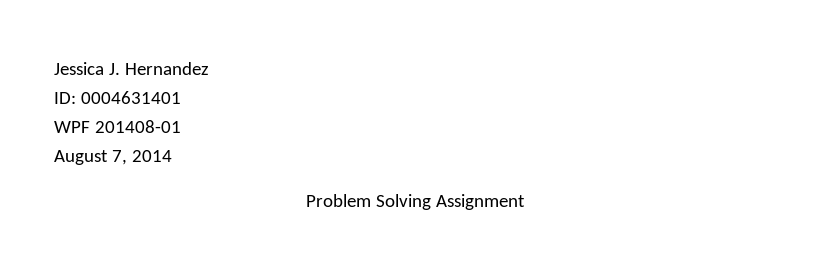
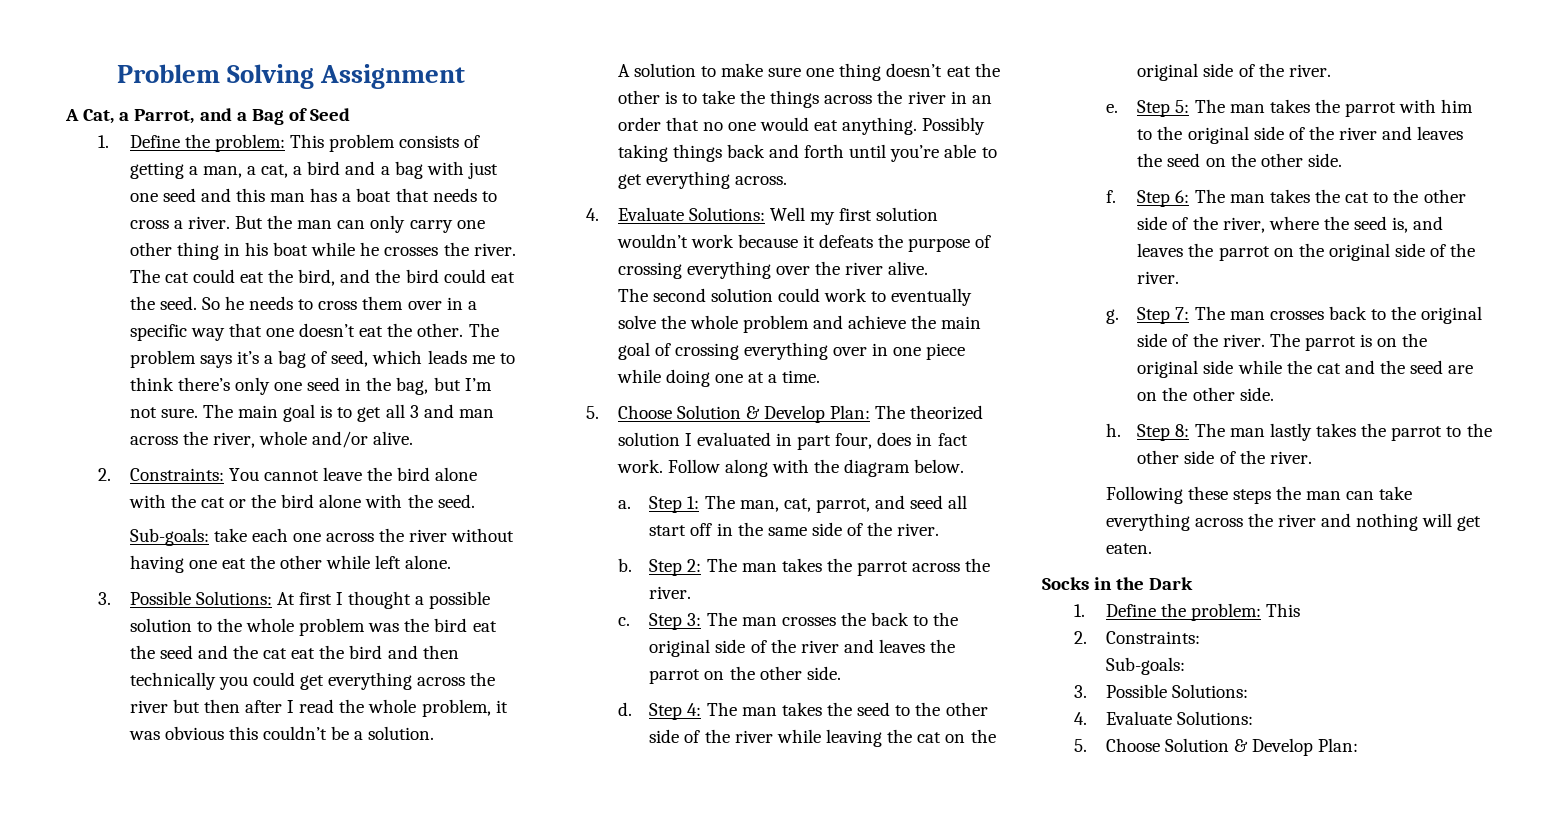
- Jessica J. Hernandez
- ID: 0004631401
- WPF 201408-01
- August 7, 2014
  Problem Solving Assignment
+ A Cat, a Parrot, and a Bag of Seed
+ 1. Define the problem: This problem consists of getting a man, a cat, a bird and a bag with just one seed and this man has a boat that needs to cross a river. But the man can only carry one other thing in his boat while he crosses the river. The cat could eat the bird, and the bird could eat the seed. So he needs to cross them over in a specific way that one doesn’t eat the other. The problem says it’s a bag of seed, which leads me to think there’s only one seed in the bag, but I’m not sure. The main goal is to get all 3 and man across the river, whole and/or alive.
+ 2. Constraints: You cannot leave the bird alone with the cat or the bird alone with the seed.
+ Sub-goals: take each one across the river without having one eat the other while left alone.
+ 3. Possible Solutions: At first I thought a possible solution to the whole problem was the bird eat the seed and the cat eat the bird and then technically you could get everything across the river but then after I read the whole problem, it was obvious this couldn’t be a solution.
+ A solution to make sure one thing doesn’t eat the other is to take the things across the river in an order that no one would eat anything. Possibly taking things back and forth until you’re able to get everything across.
+ 4. Evaluate Solutions: Well my first solution wouldn’t work because it defeats the purpose of crossing everything over the river alive.
+ The second solution could work to eventually solve the whole problem and achieve the main goal of crossing everything over in one piece while doing one at a time.
+ 5. Choose Solution & Develop Plan: The theorized solution I evaluated in part four, does in fact work. Follow along with the diagram below.
+ a. Step 1: The man, cat, parrot, and seed all start off in the same side of the river.
+ b. Step 2: The man takes the parrot across the river.
+ c. Step 3: The man crosses the back to the original side of the river and leaves the parrot on the other side.
+ d. Step 4: The man takes the seed to the other side of the river while leaving the cat on the original side of the river.
+ e. Step 5: The man takes the parrot with him to the original side of the river and leaves the seed on the other side.
+ f. Step 6: The man takes the cat to the other side of the river, where the seed is, and leaves the parrot on the original side of the river.
+ g. Step 7: The man crosses back to the original side of the river. The parrot is on the original side while the cat and the seed are on the other side.
+ h. Step 8: The man lastly takes the parrot to the other side of the river.
+ Following these steps the man can take everything across the river and nothing will get eaten.
+ Socks in the Dark
+ 1. Define the problem: This
+ 2. Constraints:
+ Sub-goals:
+ 3. Possible Solutions:
+ 4. Evaluate Solutions:
+ 5. Choose Solution & Develop Plan:

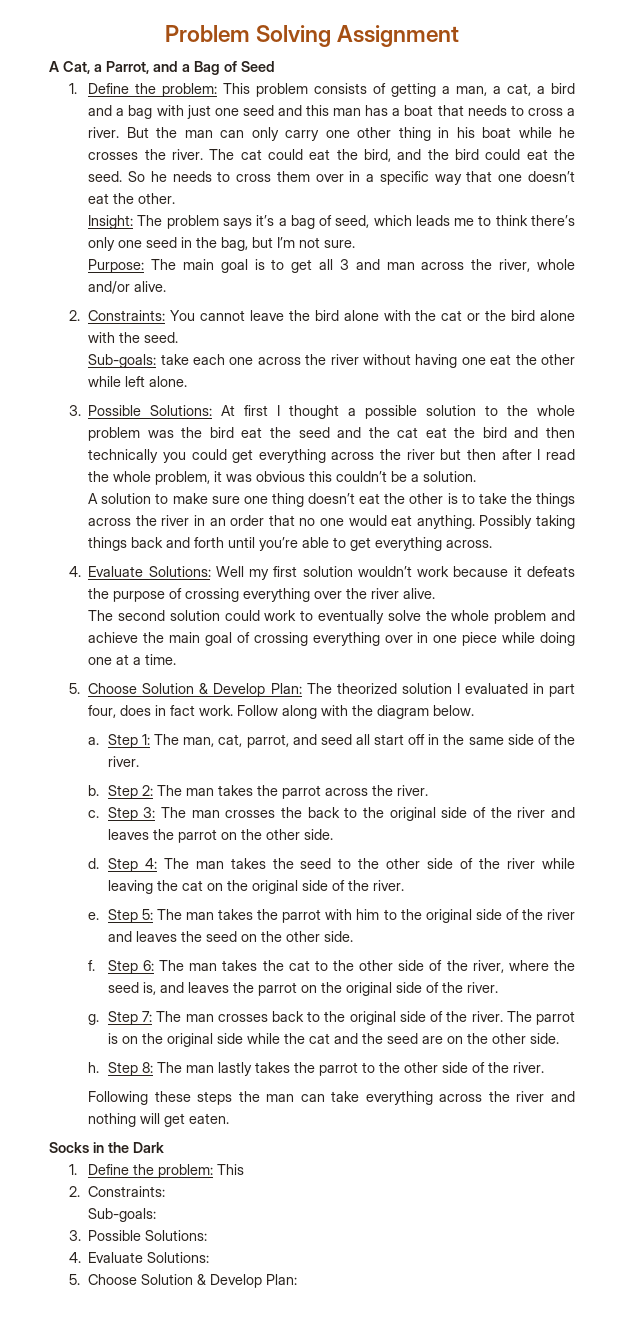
- So he needs to cross them over in a specific way that one doesn’t eat the other. The problem says it’s a bag of seed, which leads me to think there’s only one seed in the bag, but I’m not sure. The main goal is to get all 3 and man across the river, whole and/or alive.
+ So he needs to cross them over in a specific way that one doesn’t eat the other.
+ Insight: The problem says it’s a bag of seed, which leads me to think there’s only one seed in the bag, but I’m not sure.
+ Purpose: The main goal is to get all 3 and man across the river, whole and/or alive.

